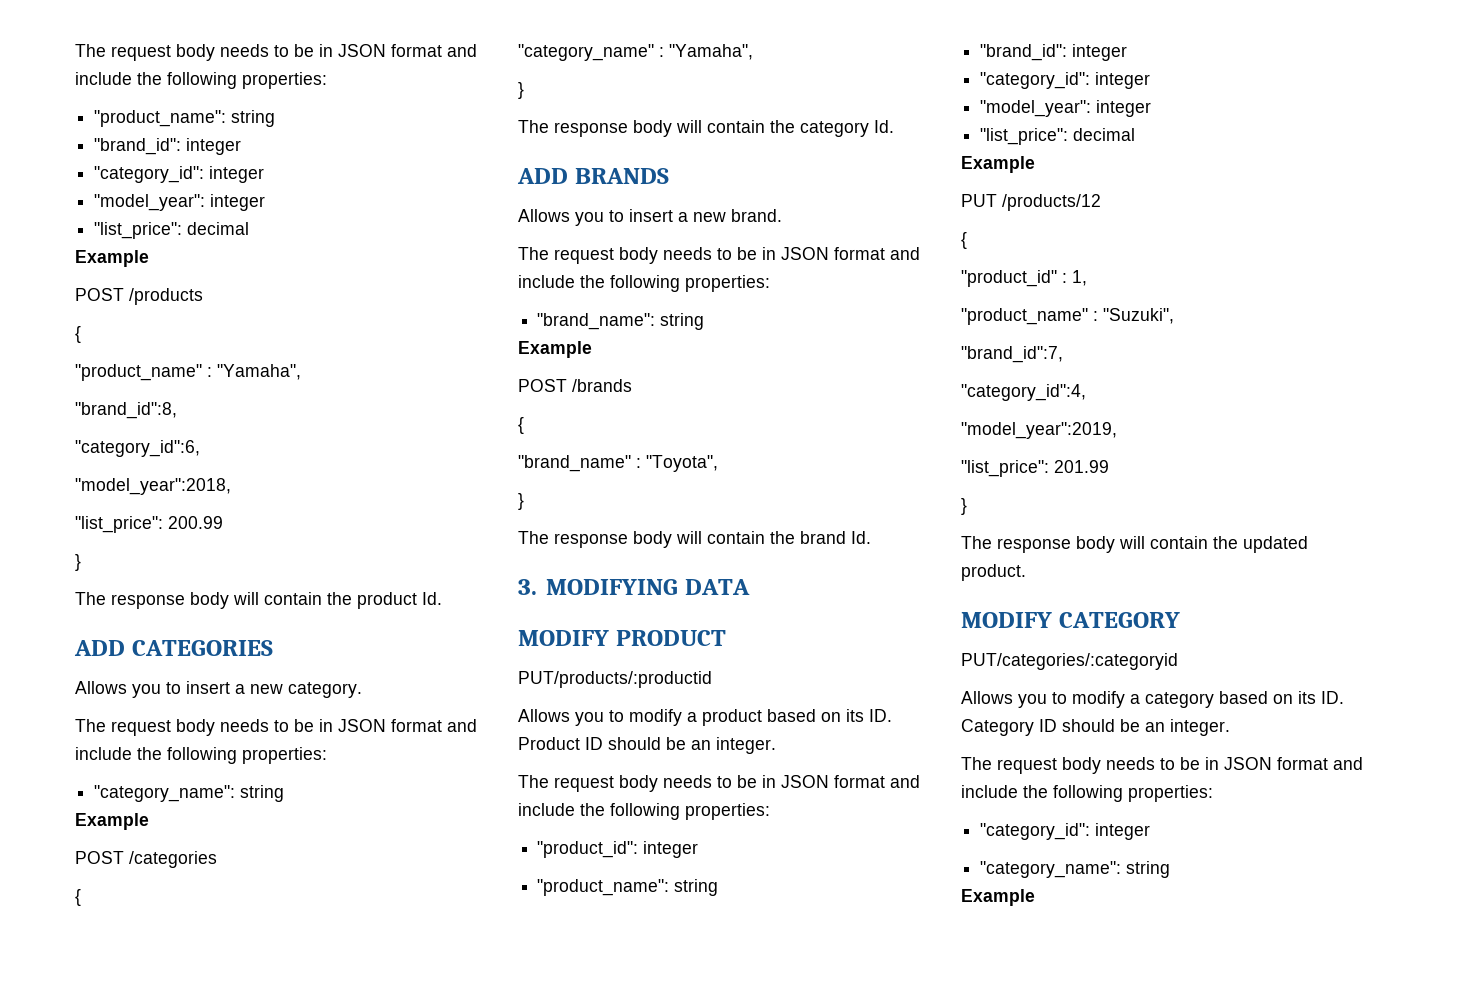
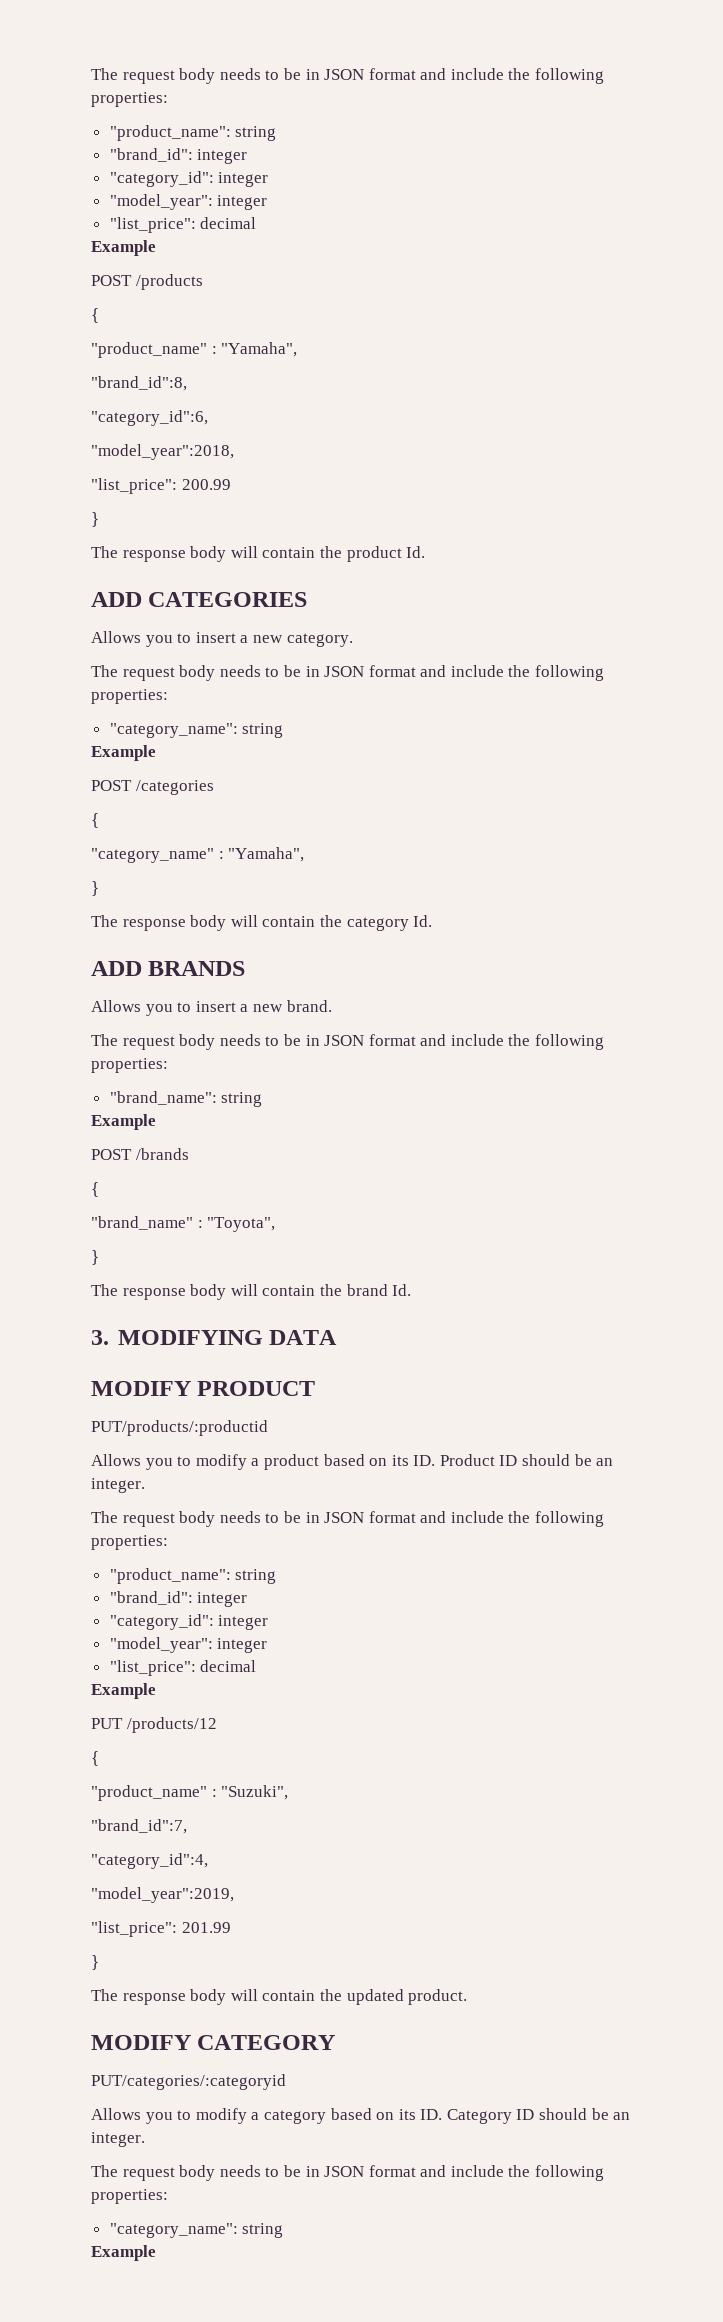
- "product_id": integer
- "product_id" : 1,
  Allows you to modify a category based on its ID. Category ID should be an integer.
  The request body needs to be in JSON format and include the following properties:
- "category_id": integer

